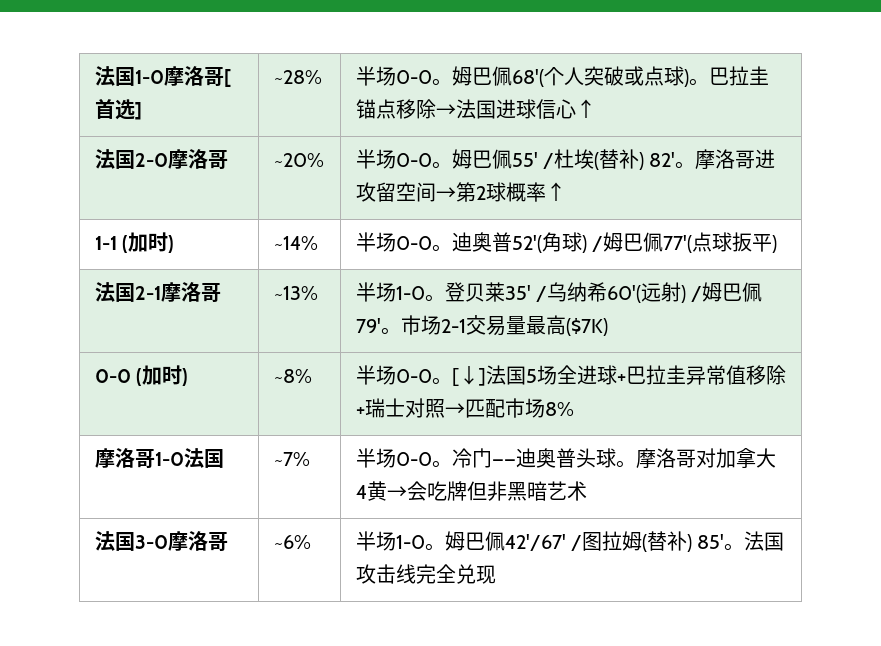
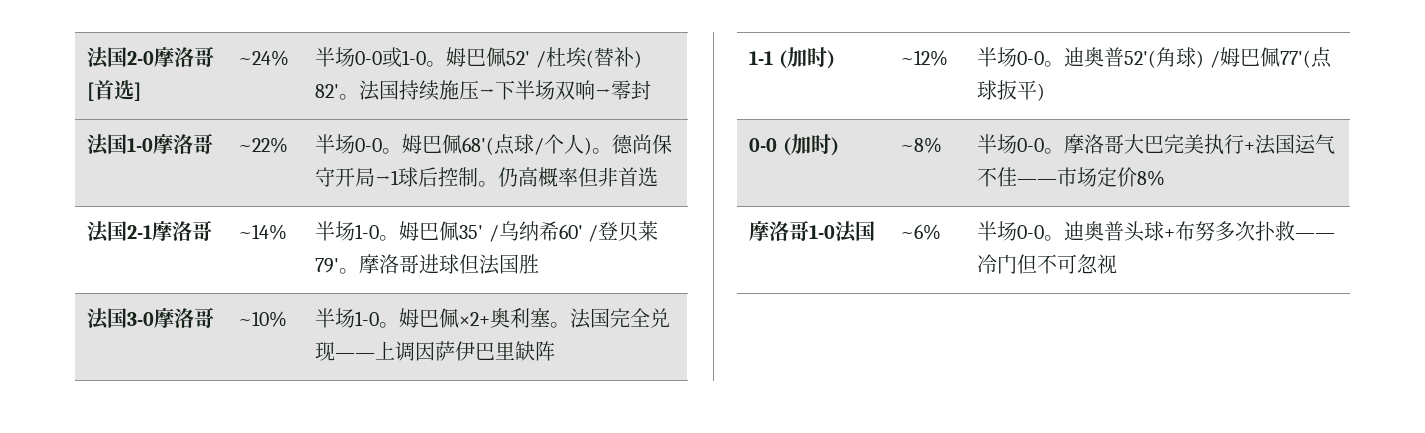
- 法国1-0摩洛哥[首选] | ~28% | 半场0-0。姆巴佩68'(个人突破或点球)。巴拉圭锚点移除→法国进球信心↑
- 法国2-0摩洛哥 | ~20% | 半场0-0。姆巴佩55' /杜埃(替补) 82'。摩洛哥进攻留空间→第2球概率↑
+ 法国2-0摩洛哥[首选] | ~24% | 半场0-0或1-0。姆巴佩52' /杜埃(替补) 82'。法国持续施压→下半场双响→零封
+ 法国1-0摩洛哥 | ~22% | 半场0-0。姆巴佩68'(点球/个人)。德尚保守开局→1球后控制。仍高概率但非首选
+ 法国2-1摩洛哥 | ~14% | 半场1-0。姆巴佩35' /乌纳希60' /登贝莱79'。摩洛哥进球但法国胜
+ 法国3-0摩洛哥 | ~10% | 半场1-0。姆巴佩×2+奥利塞。法国完全兑现——上调因萨伊巴里缺阵
- 1-1 (加时) | ~14% | 半场0-0。迪奥普52'(角球) /姆巴佩77'(点球扳平)
+ 1-1 (加时) | ~12% | 半场0-0。迪奥普52'(角球) /姆巴佩77'(点球扳平)
- 法国2-1摩洛哥 | ~13% | 半场1-0。登贝莱35' /乌纳希60'(远射) /姆巴佩79'。市场2-1交易量最高($7K)
- 0-0 (加时) | ~8% | 半场0-0。[↓]法国5场全进球+巴拉圭异常值移除+瑞士对照→匹配市场8%
+ 0-0 (加时) | ~8% | 半场0-0。摩洛哥大巴完美执行+法国运气不佳——市场定价8%
- 摩洛哥1-0法国 | ~7% | 半场0-0。冷门——迪奥普头球。摩洛哥对加拿大4黄→会吃牌但非黑暗艺术
- 法国3-0摩洛哥 | ~6% | 半场1-0。姆巴佩42'/67' /图拉姆(替补) 85'。法国攻击线完全兑现
+ 摩洛哥1-0法国 | ~6% | 半场0-0。迪奥普头球+布努多次扑救——冷门但不可忽视

